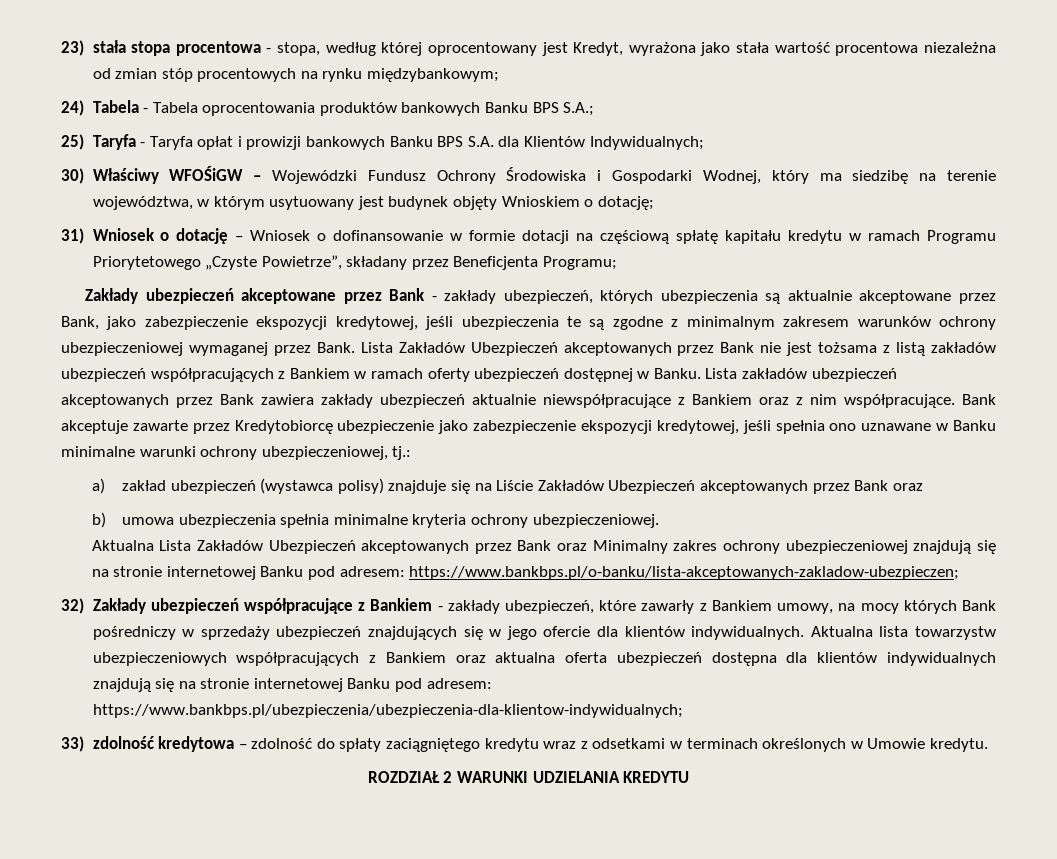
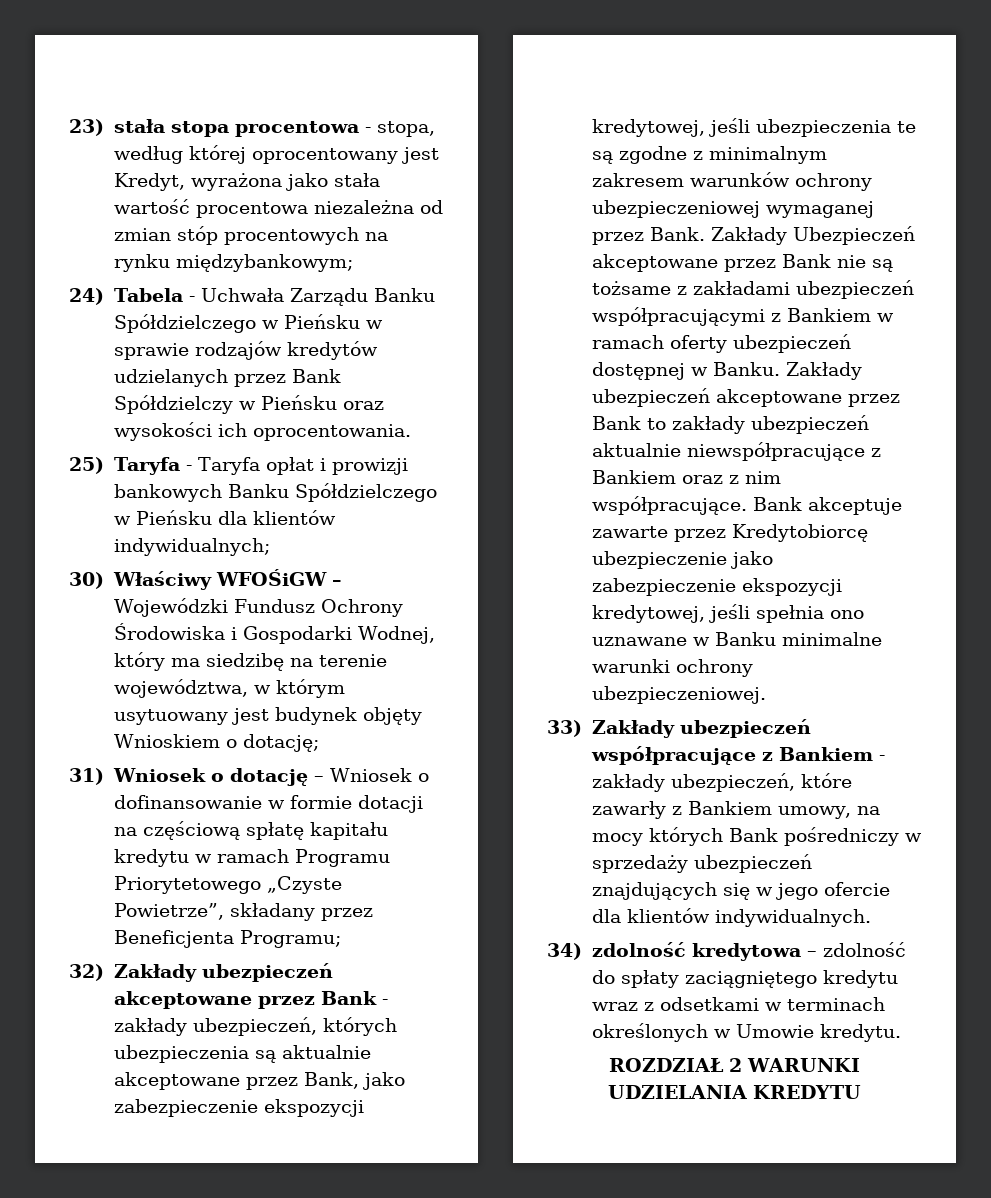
- 24) Tabela - Tabela oprocentowania produktów bankowych Banku BPS S.A.;
+ 24) Tabela - Uchwała Zarządu Banku Spółdzielczego w Pieńsku w sprawie rodzajów kredytów udzielanych przez Bank Spółdzielczy w Pieńsku oraz wysokości ich oprocentowania.
- 25) Taryfa - Taryfa opłat i prowizji bankowych Banku BPS S.A. dla Klientów Indywidualnych;
+ 25) Taryfa - Taryfa opłat i prowizji bankowych Banku Spółdzielczego w Pieńsku dla klientów indywidualnych;
- Zakłady ubezpieczeń akceptowane przez Bank - zakłady ubezpieczeń, których ubezpieczenia są aktualnie akceptowane przez Bank, jako zabezpieczenie ekspozycji kredytowej, jeśli ubezpieczenia te są zgodne z minimalnym zakresem warunków ochrony ubezpieczeniowej wymaganej przez Bank.
+ 32) Zakłady ubezpieczeń akceptowane przez Bank - zakłady ubezpieczeń, których ubezpieczenia są aktualnie akceptowane przez Bank, jako zabezpieczenie ekspozycji kredytowej, jeśli ubezpieczenia te są zgodne z minimalnym zakresem warunków ochrony ubezpieczeniowej wymaganej przez Bank.
- Lista Zakładów Ubezpieczeń akceptowanych przez Bank nie jest tożsama z listą zakładów ubezpieczeń współpracujących z Bankiem w ramach oferty ubezpieczeń dostępnej w Banku.
+ Zakłady Ubezpieczeń akceptowane przez Bank nie są tożsame z zakładami ubezpieczeń współpracującymi z Bankiem w ramach oferty ubezpieczeń dostępnej w Banku.
- Lista zakładów ubezpieczeń akceptowanych przez Bank zawiera zakłady ubezpieczeń aktualnie niewspółpracujące z Bankiem oraz z nim współpracujące.
+ Zakłady ubezpieczeń akceptowane przez Bank to zakłady ubezpieczeń aktualnie niewspółpracujące z Bankiem oraz z nim współpracujące.
- Bank akceptuje zawarte przez Kredytobiorcę ubezpieczenie jako zabezpieczenie ekspozycji kredytowej, jeśli spełnia ono uznawane w Banku minimalne warunki ochrony ubezpieczeniowej, tj.:
- a) zakład ubezpieczeń (wystawca polisy) znajduje się na Liście Zakładów Ubezpieczeń akceptowanych przez Bank oraz
- b) umowa ubezpieczenia spełnia minimalne kryteria ochrony ubezpieczeniowej.
- Aktualna Lista Zakładów Ubezpieczeń akceptowanych przez Bank oraz Minimalny zakres ochrony ubezpieczeniowej znajdują się na stronie internetowej Banku pod adresem: https://www.bankbps.pl/o-banku/lista-akceptowanych-zakladow-ubezpieczen;
- 32) Zakłady ubezpieczeń współpracujące z Bankiem - zakłady ubezpieczeń, które zawarły z Bankiem umowy, na mocy których Bank pośredniczy w sprzedaży ubezpieczeń znajdujących się w jego ofercie dla klientów indywidualnych. Aktualna lista towarzystw ubezpieczeniowych współpracujących z Bankiem oraz aktualna oferta ubezpieczeń dostępna dla klientów indywidualnych znajdują się na stronie internetowej Banku pod adresem: https://www.bankbps.pl/ubezpieczenia/ubezpieczenia-dla-klientow-indywidualnych;
- 33) zdolność kredytowa – zdolność do spłaty zaciągniętego kredytu wraz z odsetkami w terminach określonych w Umowie kredytu.
+ Bank akceptuje zawarte przez Kredytobiorcę ubezpieczenie jako zabezpieczenie ekspozycji kredytowej, jeśli spełnia ono uznawane w Banku minimalne warunki ochrony ubezpieczeniowej.
+ 33) Zakłady ubezpieczeń współpracujące z Bankiem - zakłady ubezpieczeń, które zawarły z Bankiem umowy, na mocy których Bank pośredniczy w sprzedaży ubezpieczeń znajdujących się w jego ofercie dla klientów indywidualnych.
+ 34) zdolność kredytowa – zdolność do spłaty zaciągniętego kredytu wraz z odsetkami w terminach określonych w Umowie kredytu.

